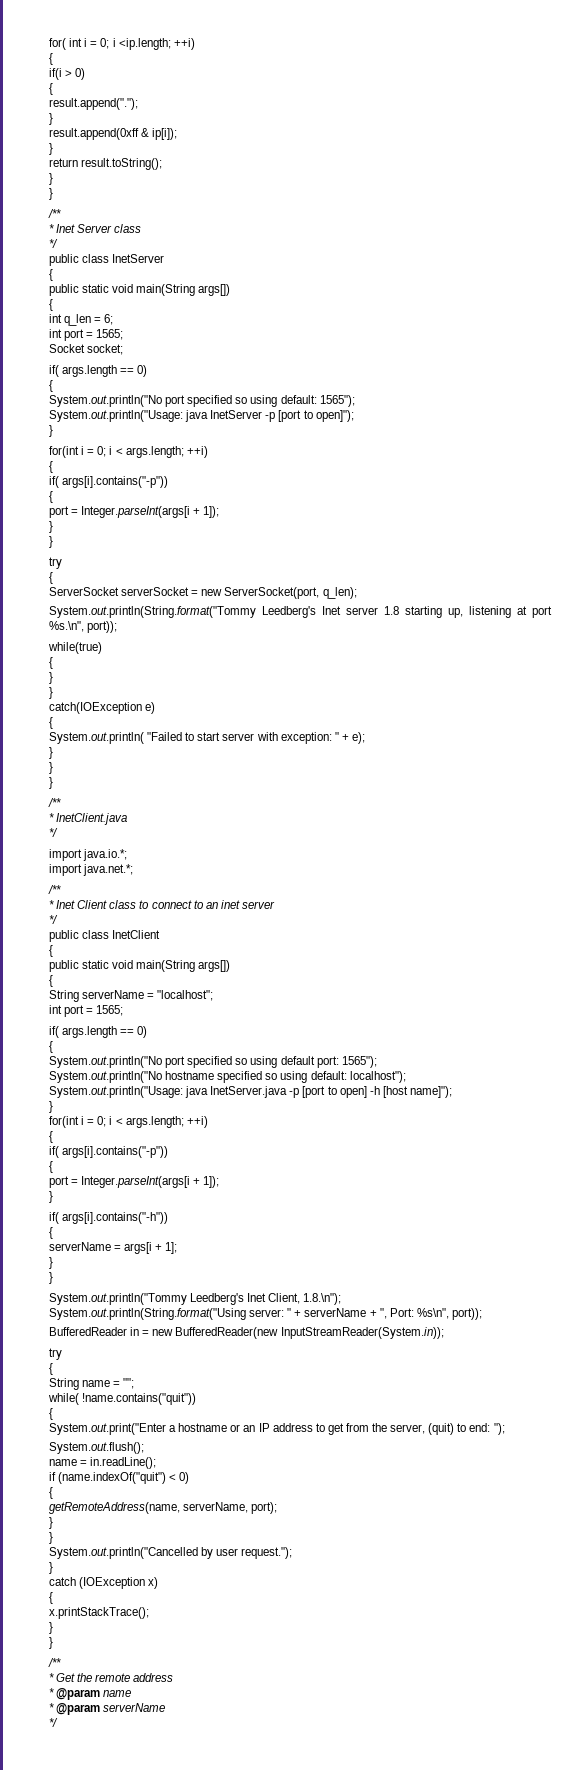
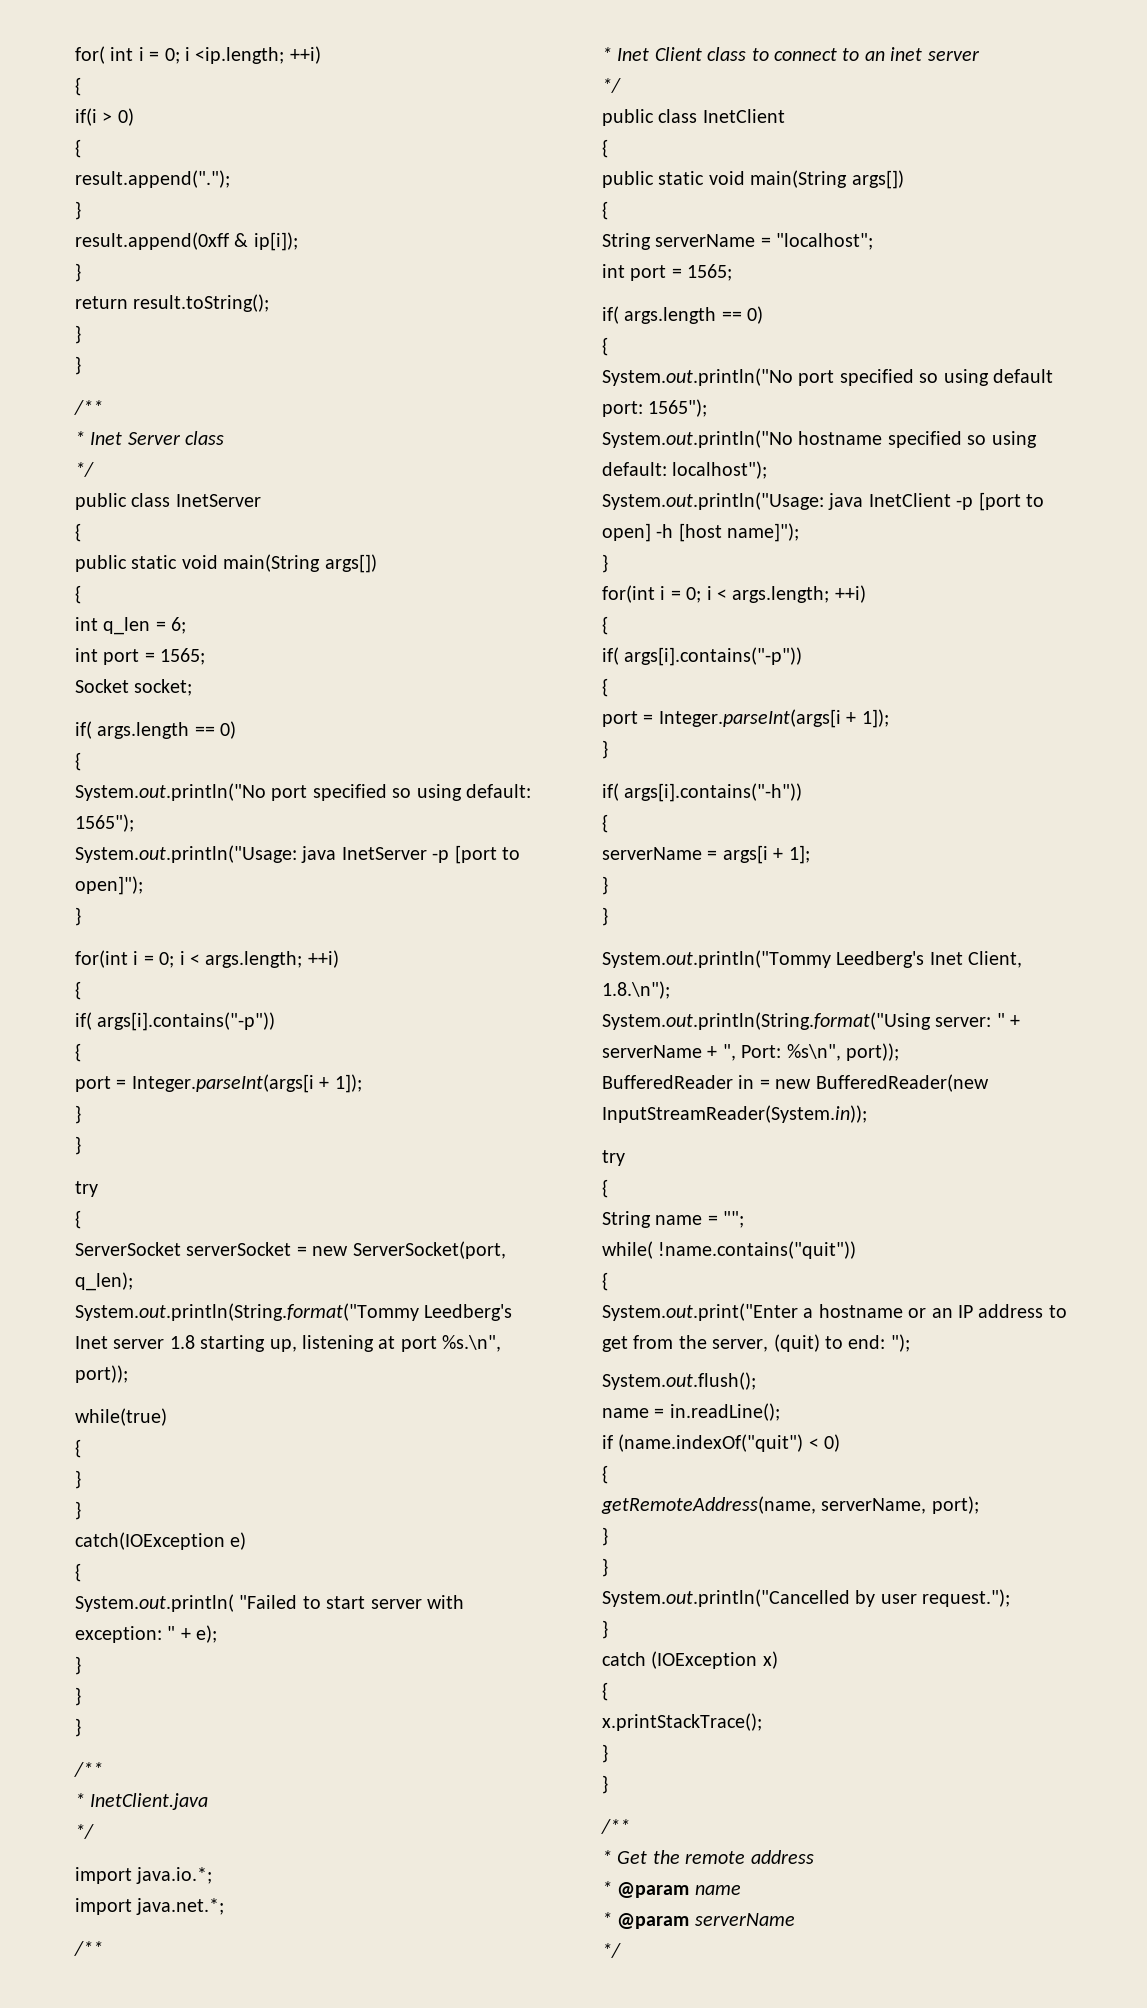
- System.out.println("Usage: java InetServer.java -p [port to open] -h [host name]");
+ System.out.println("Usage: java InetClient -p [port to open] -h [host name]");

